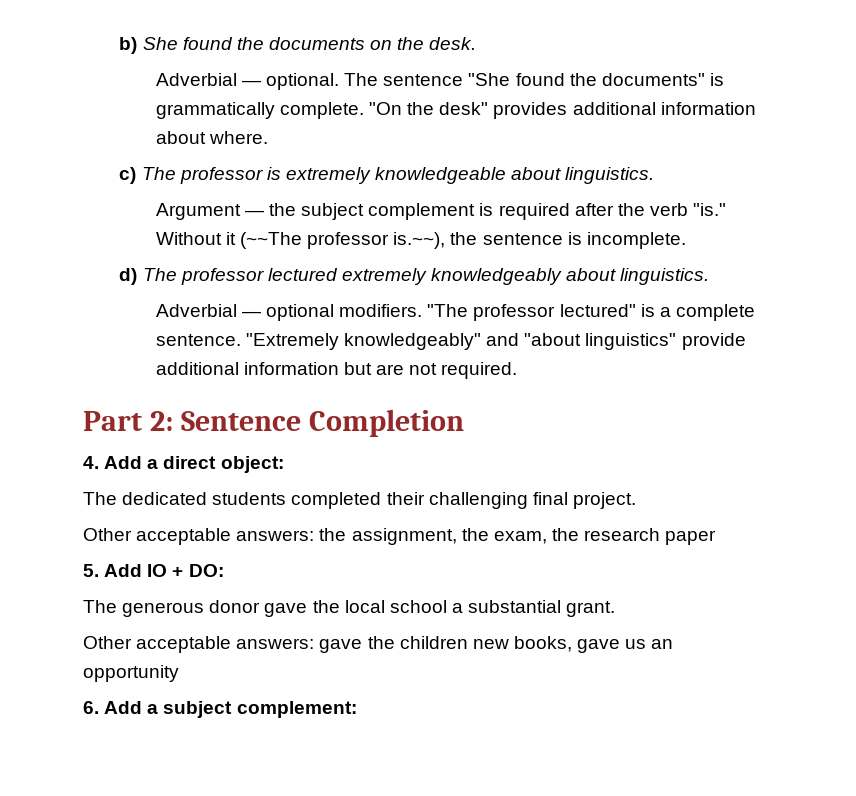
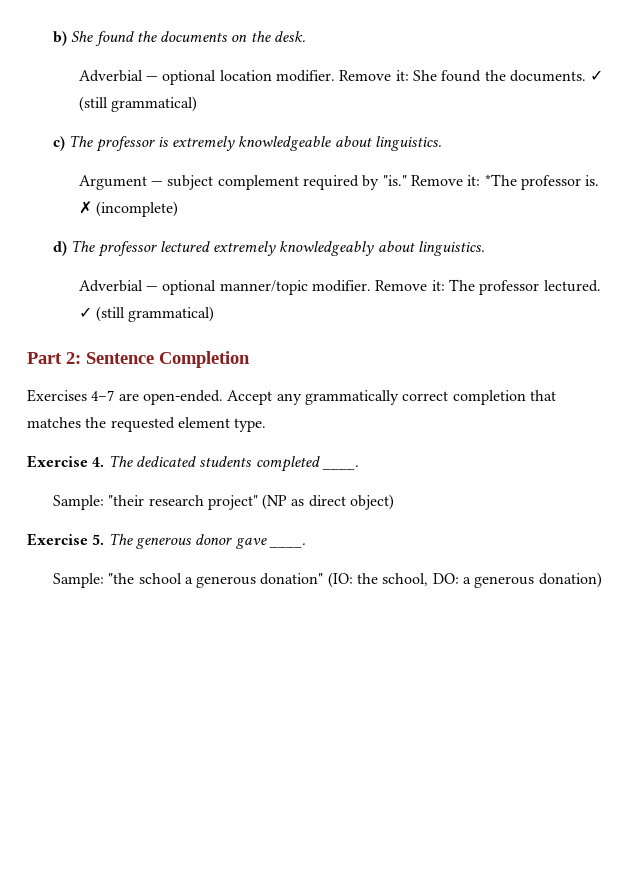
- Adverbial — optional. The sentence "She found the documents" is grammatically complete. "On the desk" provides additional information about where.
+ Adverbial — optional location modifier. Remove it: She found the documents. ✓ (still grammatical)
- Argument — the subject complement is required after the verb "is." Without it (~~The professor is.~~), the sentence is incomplete.
+ Argument — subject complement required by "is." Remove it: *The professor is. ✗ (incomplete)
- Adverbial — optional modifiers. "The professor lectured" is a complete sentence. "Extremely knowledgeably" and "about linguistics" provide additional information but are not required.
+ Adverbial — optional manner/topic modifier. Remove it: The professor lectured. ✓ (still grammatical)
  Part 2: Sentence Completion
- 4. Add a direct object:
- The dedicated students completed their challenging final project.
- Other acceptable answers: the assignment, the exam, the research paper
- 5. Add IO + DO:
- The generous donor gave the local school a substantial grant.
- Other acceptable answers: gave the children new books, gave us an opportunity
- 6. Add a subject complement:
+ Exercises 4–7 are open-ended. Accept any grammatically correct completion that matches the requested element type.
+ Exercise 4. The dedicated students completed ____.
+ Sample: "their research project" (NP as direct object)
+ Exercise 5. The generous donor gave ____.
+ Sample: "the school a generous donation" (IO: the school, DO: a generous donation)

